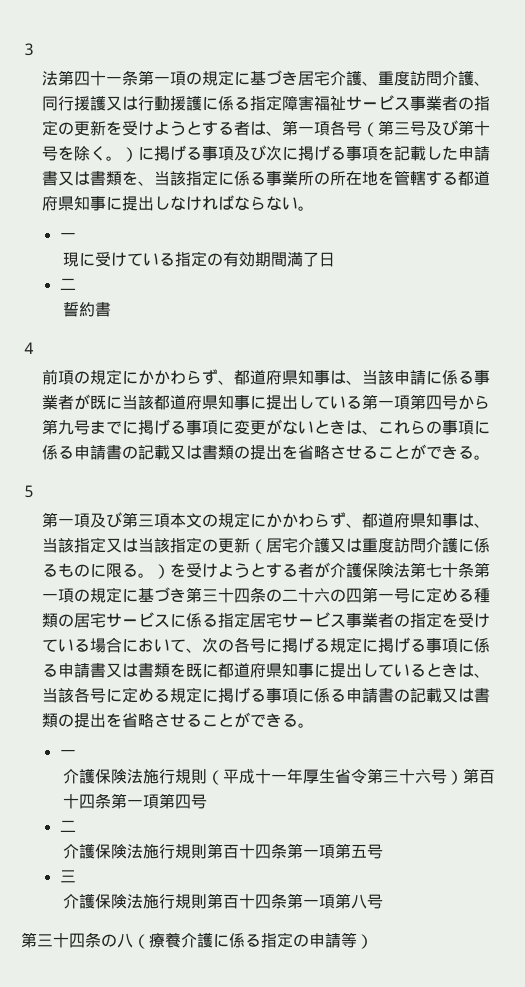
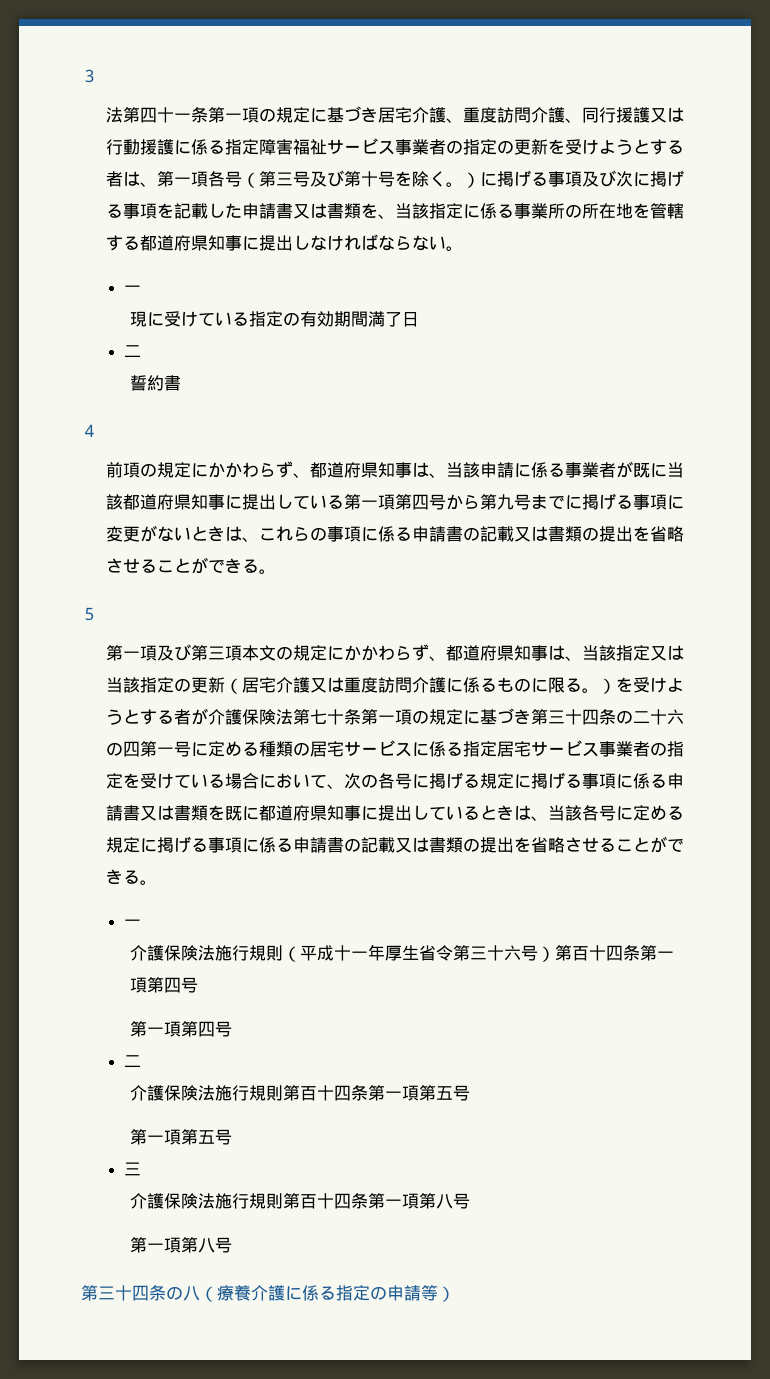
  介護保険法施行規則（平成十一年厚生省令第三十六号）第百十四条第一項第四号
+ 第一項第四号
  介護保険法施行規則第百十四条第一項第五号
+ 第一項第五号
  介護保険法施行規則第百十四条第一項第八号
+ 第一項第八号

